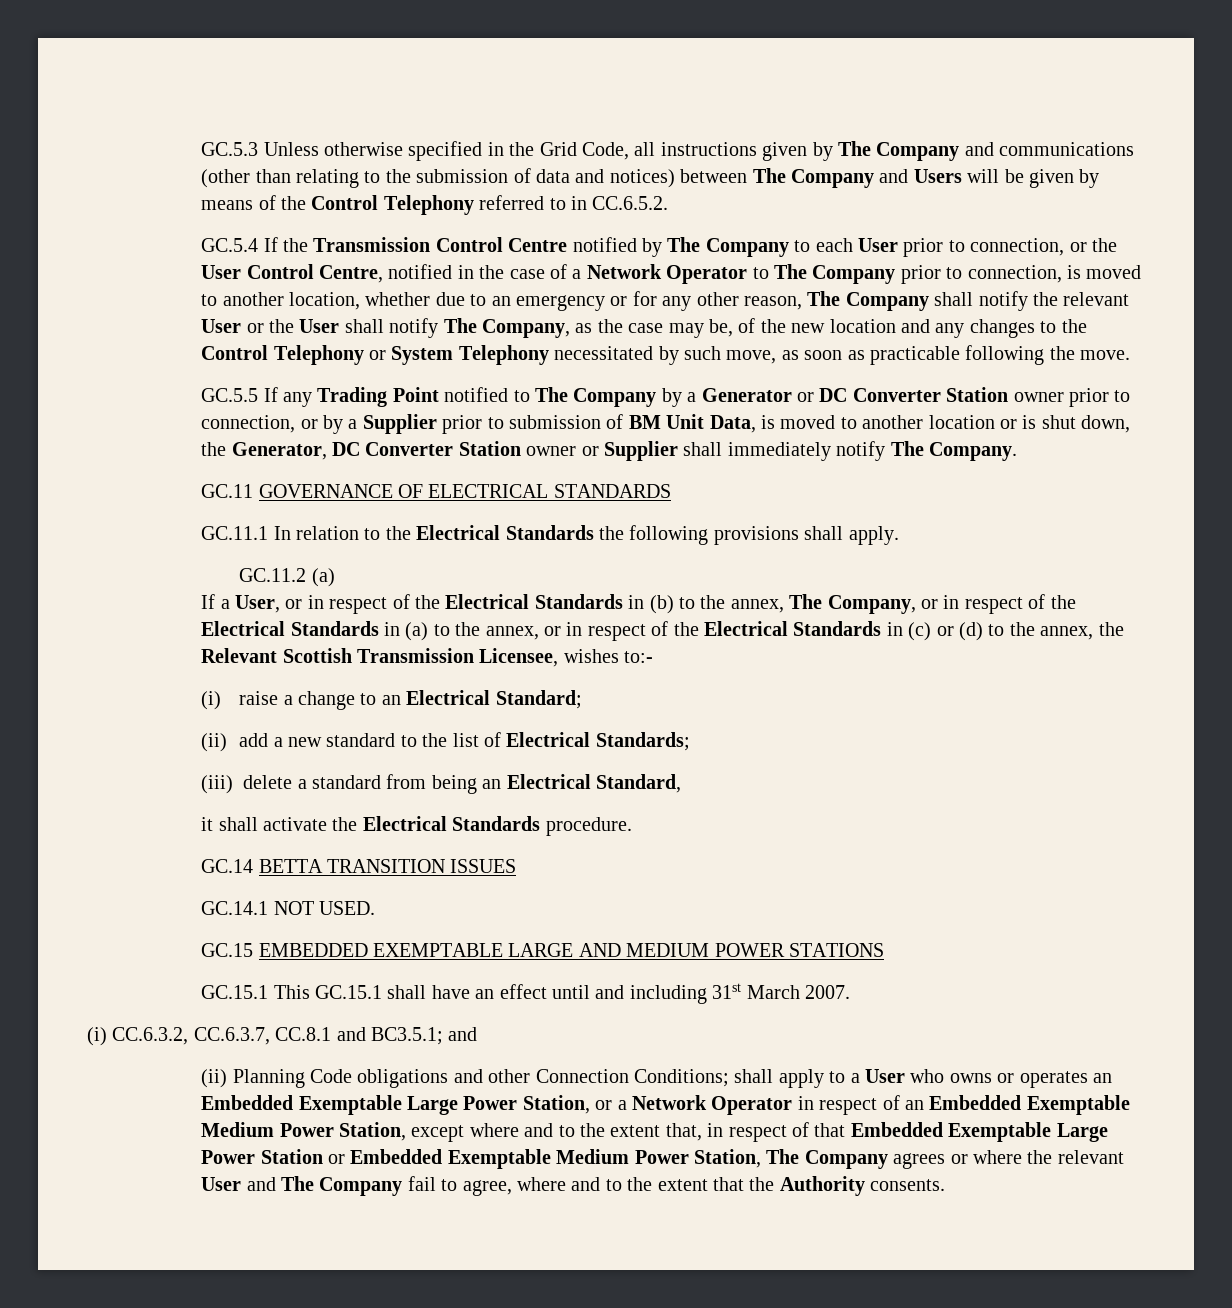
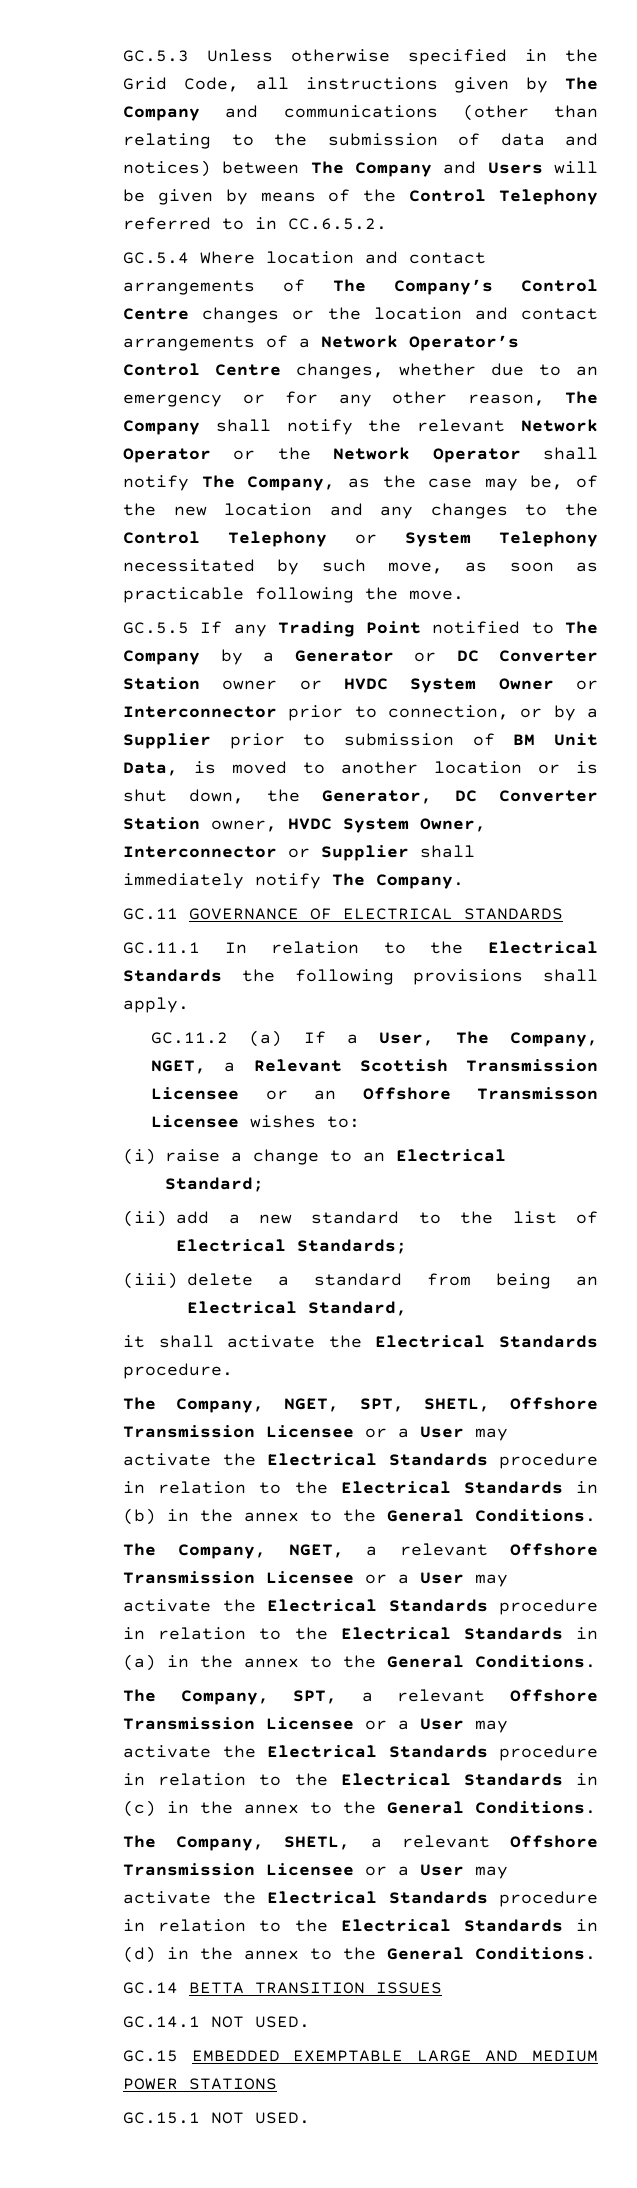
- GC.5.4 If the Transmission Control Centre notified by The Company to each User prior to connection, or the User Control Centre, notified in the case of a Network Operator to The Company prior to connection, is moved to another location, whether due to an emergency or for any other reason, The Company shall notify the relevant User or the User shall notify The Company, as the case may be, of the new location and any changes to the Control Telephony or System Telephony necessitated by such move, as soon as practicable following the move.
+ GC.5.4 Where location and contact arrangements of The Company’s Control Centre changes or the location and contact arrangements of a Network Operator’s Control Centre changes, whether due to an emergency or for any other reason, The Company shall notify the relevant Network Operator or the Network Operator shall notify The Company, as the case may be, of the new location and any changes to the Control Telephony or System Telephony necessitated by such move, as soon as practicable following the move.
- GC.5.5 If any Trading Point notified to The Company by a Generator or DC Converter Station owner prior to connection, or by a Supplier prior to submission of BM Unit Data, is moved to another location or is shut down, the Generator, DC Converter Station owner or Supplier shall immediately notify The Company.
+ GC.5.5 If any Trading Point notified to The Company by a Generator or DC Converter Station owner or HVDC System Owner or Interconnector prior to connection, or by a Supplier prior to submission of BM Unit Data, is moved to another location or is shut down, the Generator, DC Converter Station owner, HVDC System Owner, Interconnector or Supplier shall immediately notify The Company.
- GC.11.2 (a)
- If a User, or in respect of the Electrical Standards in (b) to the annex, The Company, or in respect of the Electrical Standards in (a) to the annex, or in respect of the Electrical Standards in (c) or (d) to the annex, the Relevant Scottish Transmission Licensee, wishes to:-
+ GC.11.2 (a) If a User, The Company, NGET, a Relevant Scottish Transmission Licensee or an Offshore Transmisson Licensee wishes to:
+ The Company, NGET, SPT, SHETL, Offshore Transmission Licensee or a User may activate the Electrical Standards procedure in relation to the Electrical Standards in (b) in the annex to the General Conditions.
+ The Company, NGET, a relevant Offshore Transmission Licensee or a User may activate the Electrical Standards procedure in relation to the Electrical Standards in (a) in the annex to the General Conditions.
+ The Company, SPT, a relevant Offshore Transmission Licensee or a User may activate the Electrical Standards procedure in relation to the Electrical Standards in (c) in the annex to the General Conditions.
+ The Company, SHETL, a relevant Offshore Transmission Licensee or a User may activate the Electrical Standards procedure in relation to the Electrical Standards in (d) in the annex to the General Conditions.
- GC.15.1 This GC.15.1 shall have an effect until and including 31st March 2007.
- (i) CC.6.3.2, CC.6.3.7, CC.8.1 and BC3.5.1; and
- (ii) Planning Code obligations and other Connection Conditions; shall apply to a User who owns or operates an Embedded Exemptable Large Power Station, or a Network Operator in respect of an Embedded Exemptable Medium Power Station, except where and to the extent that, in respect of that Embedded Exemptable Large Power Station or Embedded Exemptable Medium Power Station, The Company agrees or where the relevant User and The Company fail to agree, where and to the extent that the Authority consents.
+ GC.15.1 NOT USED.

